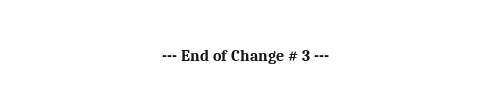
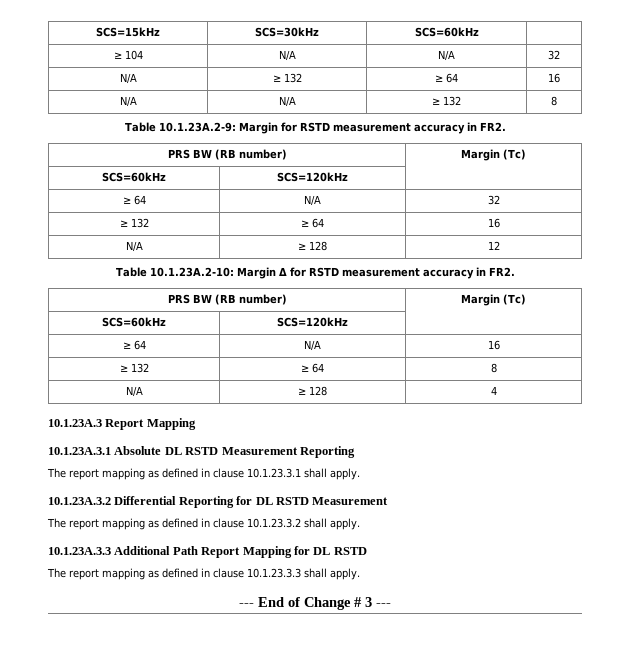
+ SCS=15kHz | SCS=30kHz | SCS=60kHz |
+ ≥ 104 | N/A | N/A | 32
+ N/A | ≥ 132 | ≥ 64 | 16
+ N/A | N/A | ≥ 132 | 8
+ Table 10.1.23A.2-9: Margin for RSTD measurement accuracy in FR2.
+ PRS BW (RB number) | Margin (Tc)
+ SCS=60kHz | SCS=120kHz |
+ ≥ 64 | N/A | 32
+ ≥ 132 | ≥ 64 | 16
+ N/A | ≥ 128 | 12
+ Table 10.1.23A.2-10: Margin Δ for RSTD measurement accuracy in FR2.
+ PRS BW (RB number) | Margin (Tc)
+ SCS=60kHz | SCS=120kHz |
+ ≥ 64 | N/A | 16
+ ≥ 132 | ≥ 64 | 8
+ N/A | ≥ 128 | 4
+ 10.1.23A.3 Report Mapping
+ 10.1.23A.3.1 Absolute DL RSTD Measurement Reporting
+ The report mapping as defined in clause 10.1.23.3.1 shall apply.
+ 10.1.23A.3.2 Differential Reporting for DL RSTD Measurement
+ The report mapping as defined in clause 10.1.23.3.2 shall apply.
+ 10.1.23A.3.3 Additional Path Report Mapping for DL RSTD
+ The report mapping as defined in clause 10.1.23.3.3 shall apply.

